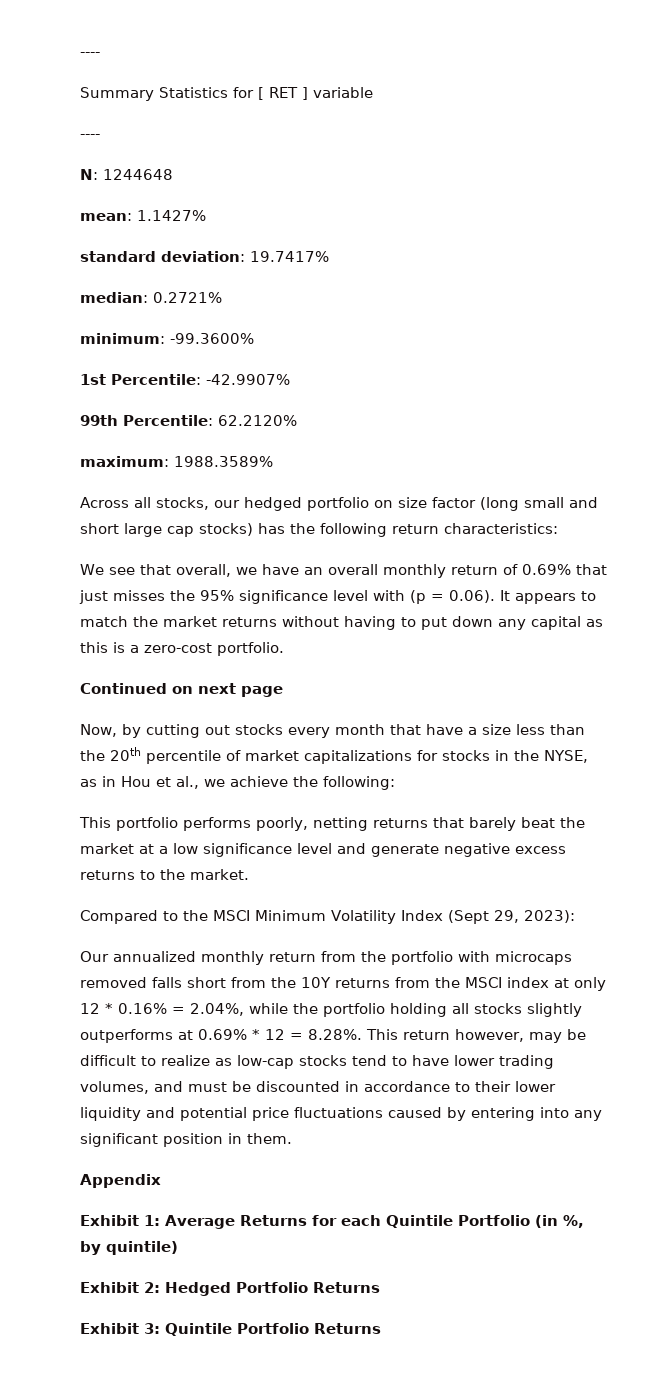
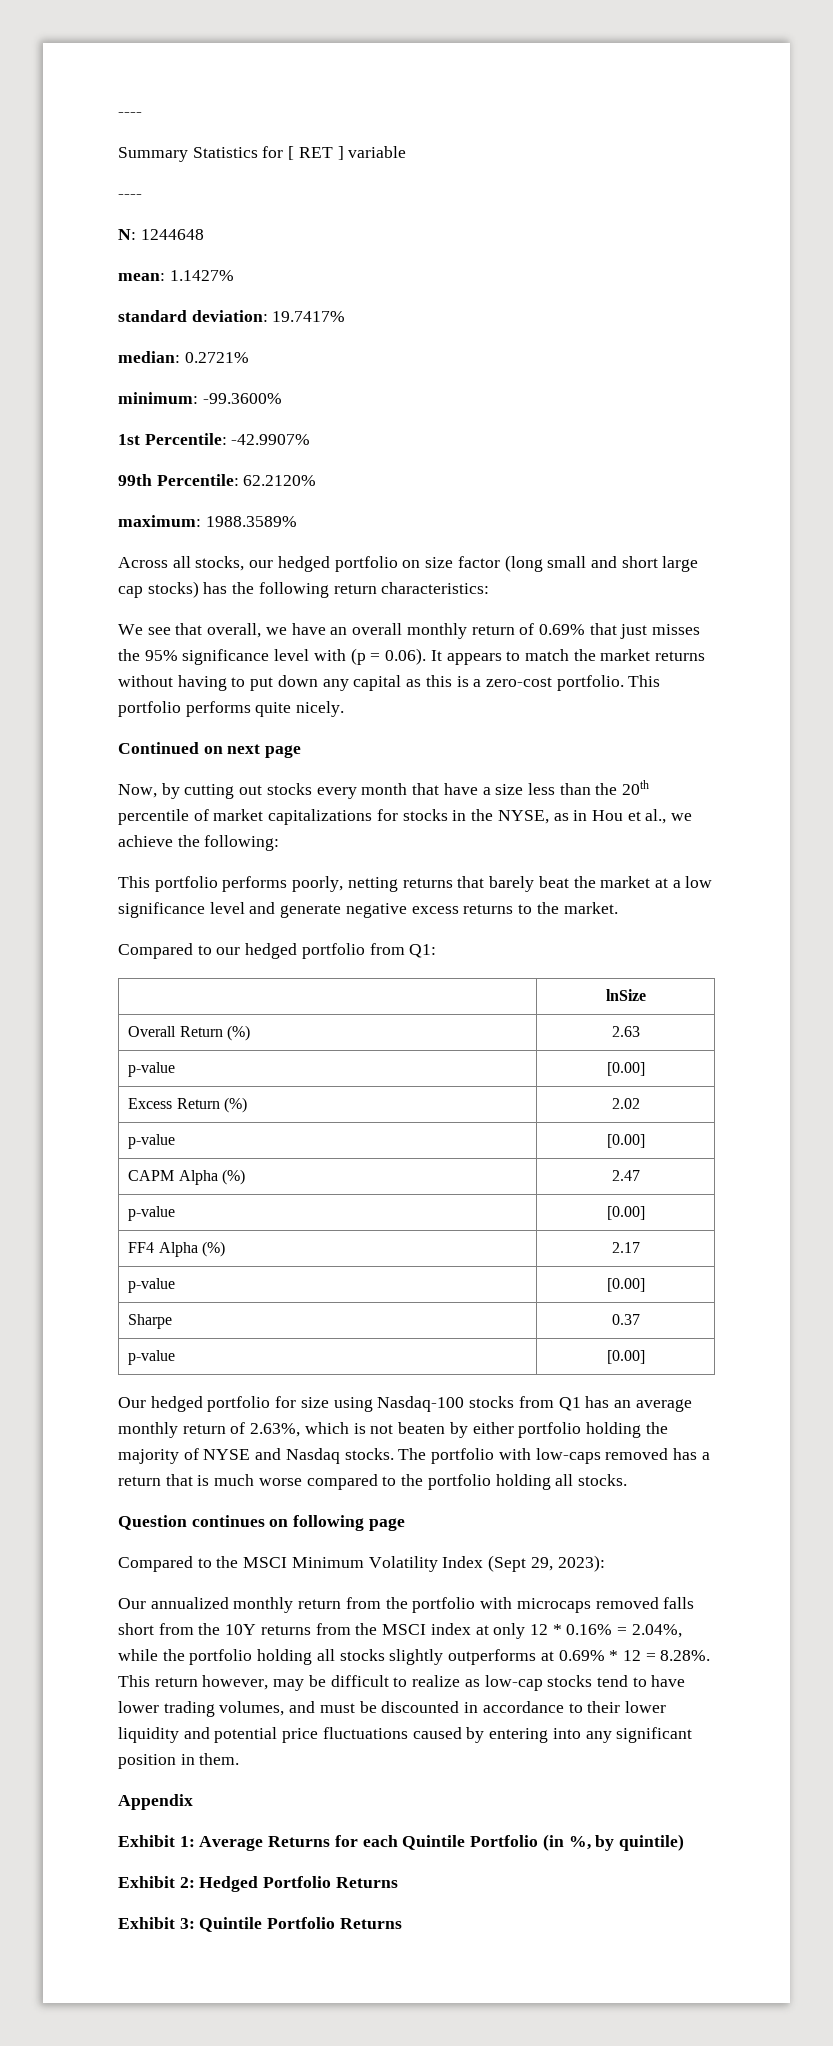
+ This portfolio performs quite nicely.
+ Compared to our hedged portfolio from Q1:
+ | lnSize
+ Overall Return (%) | 2.63
+ p-value | [0.00]
+ Excess Return (%) | 2.02
+ p-value | [0.00]
+ CAPM Alpha (%) | 2.47
+ p-value | [0.00]
+ FF4 Alpha (%) | 2.17
+ p-value | [0.00]
+ Sharpe | 0.37
+ p-value | [0.00]
+ Our hedged portfolio for size using Nasdaq-100 stocks from Q1 has an average monthly return of 2.63%, which is not beaten by either portfolio holding the majority of NYSE and Nasdaq stocks. The portfolio with low-caps removed has a return that is much worse compared to the portfolio holding all stocks.
+ Question continues on following page

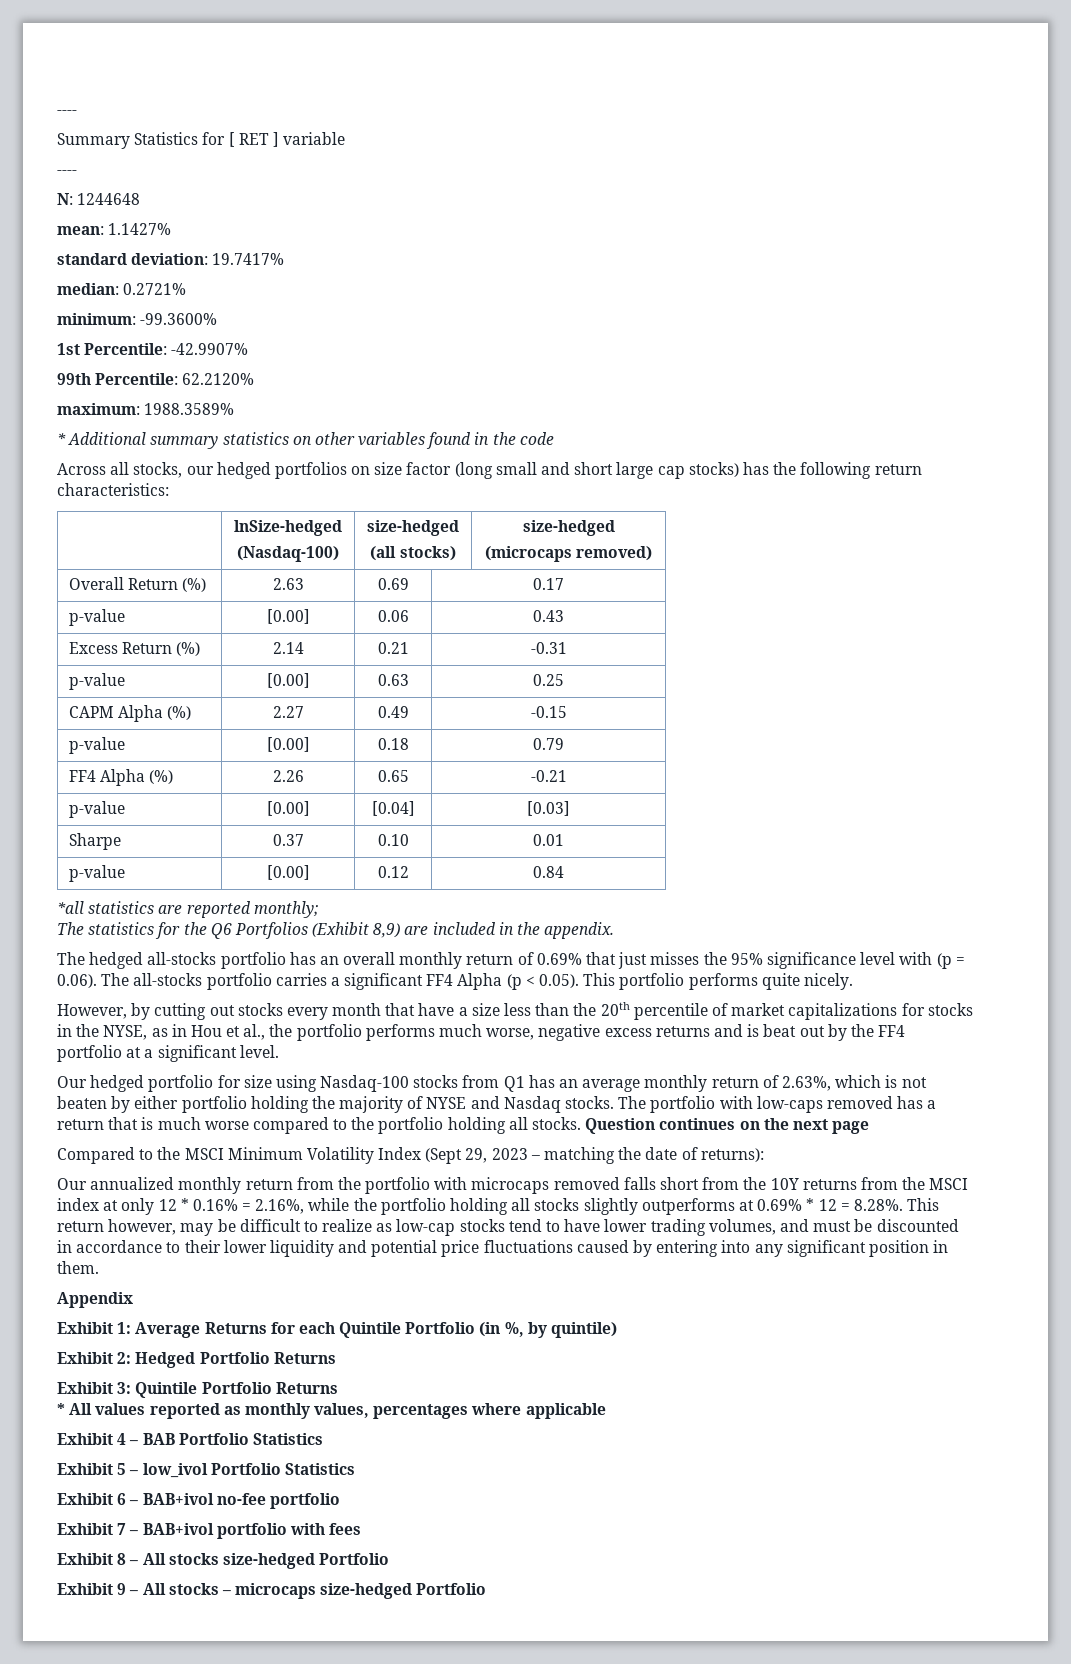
+ * Additional summary statistics on other variables found in the code
- Across all stocks, our hedged portfolio on size factor (long small and short large cap stocks) has the following return characteristics:
+ Across all stocks, our hedged portfolios on size factor (long small and short large cap stocks) has the following return characteristics:
- We see that overall, we have an overall monthly return of 0.69% that just misses the 95% significance level with (p = 0.06). It appears to match the market returns without having to put down any capital as this is a zero-cost portfolio. This portfolio performs quite nicely.
+ | lnSize-hedged
+ (Nasdaq-100) | size-hedged
+ (all stocks) | size-hedged
+ (microcaps removed)
+ Overall Return (%) | 2.63 | 0.69 | 0.17
+ p-value | [0.00] | 0.06 | 0.43
+ Excess Return (%) | 2.14 | 0.21 | -0.31
+ p-value | [0.00] | 0.63 | 0.25
+ CAPM Alpha (%) | 2.27 | 0.49 | -0.15
+ p-value | [0.00] | 0.18 | 0.79
+ FF4 Alpha (%) | 2.26 | 0.65 | -0.21
+ p-value | [0.00] | [0.04] | [0.03]
+ Sharpe | 0.37 | 0.10 | 0.01
+ p-value | [0.00] | 0.12 | 0.84
+ *all statistics are reported monthly;
+ The statistics for the Q6 Portfolios (Exhibit 8,9) are included in the appendix.
+ The hedged all-stocks portfolio has an overall monthly return of 0.69% that just misses the 95% significance level with (p = 0.06). The all-stocks portfolio carries a significant FF4 Alpha (p < 0.05). This portfolio performs quite nicely.
- Continued on next page
- Now, by cutting out stocks every month that have a size less than the 20th percentile of market capitalizations for stocks in the NYSE, as in Hou et al., we achieve the following:
- This portfolio performs poorly, netting returns that barely beat the market at a low significance level and generate negative excess returns to the market.
- Compared to our hedged portfolio from Q1:
- | lnSize
- Overall Return (%) | 2.63
- p-value | [0.00]
- Excess Return (%) | 2.02
- p-value | [0.00]
- CAPM Alpha (%) | 2.47
- p-value | [0.00]
- FF4 Alpha (%) | 2.17
- p-value | [0.00]
- Sharpe | 0.37
- p-value | [0.00]
+ However, by cutting out stocks every month that have a size less than the 20th percentile of market capitalizations for stocks in the NYSE, as in Hou et al., the portfolio performs much worse, negative excess returns and is beat out by the FF4 portfolio at a significant level.
- The portfolio with low-caps removed has a return that is much worse compared to the portfolio holding all stocks.
- Question continues on following page
+ The portfolio with low-caps removed has a return that is much worse compared to the portfolio holding all stocks. Question continues on the next page
- Compared to the MSCI Minimum Volatility Index (Sept 29, 2023):
+ Compared to the MSCI Minimum Volatility Index (Sept 29, 2023 – matching the date of returns):
- Our annualized monthly return from the portfolio with microcaps removed falls short from the 10Y returns from the MSCI index at only 12 * 0.16% = 2.04%, while the portfolio holding all stocks slightly outperforms at 0.69% * 12 = 8.28%. This return however, may be difficult to realize as low-cap stocks tend to have lower trading volumes, and must be discounted in accordance to their lower liquidity and potential price fluctuations caused by entering into any significant position in them.
+ Our annualized monthly return from the portfolio with microcaps removed falls short from the 10Y returns from the MSCI index at only 12 * 0.16% = 2.16%, while the portfolio holding all stocks slightly outperforms at 0.69% * 12 = 8.28%. This return however, may be difficult to realize as low-cap stocks tend to have lower trading volumes, and must be discounted in accordance to their lower liquidity and potential price fluctuations caused by entering into any significant position in them.
+ * All values reported as monthly values, percentages where applicable
+ Exhibit 4 – BAB Portfolio Statistics
+ Exhibit 5 – low_ivol Portfolio Statistics
+ Exhibit 6 – BAB+ivol no-fee portfolio
+ Exhibit 7 – BAB+ivol portfolio with fees
+ Exhibit 8 – All stocks size-hedged Portfolio
+ Exhibit 9 – All stocks – microcaps size-hedged Portfolio

